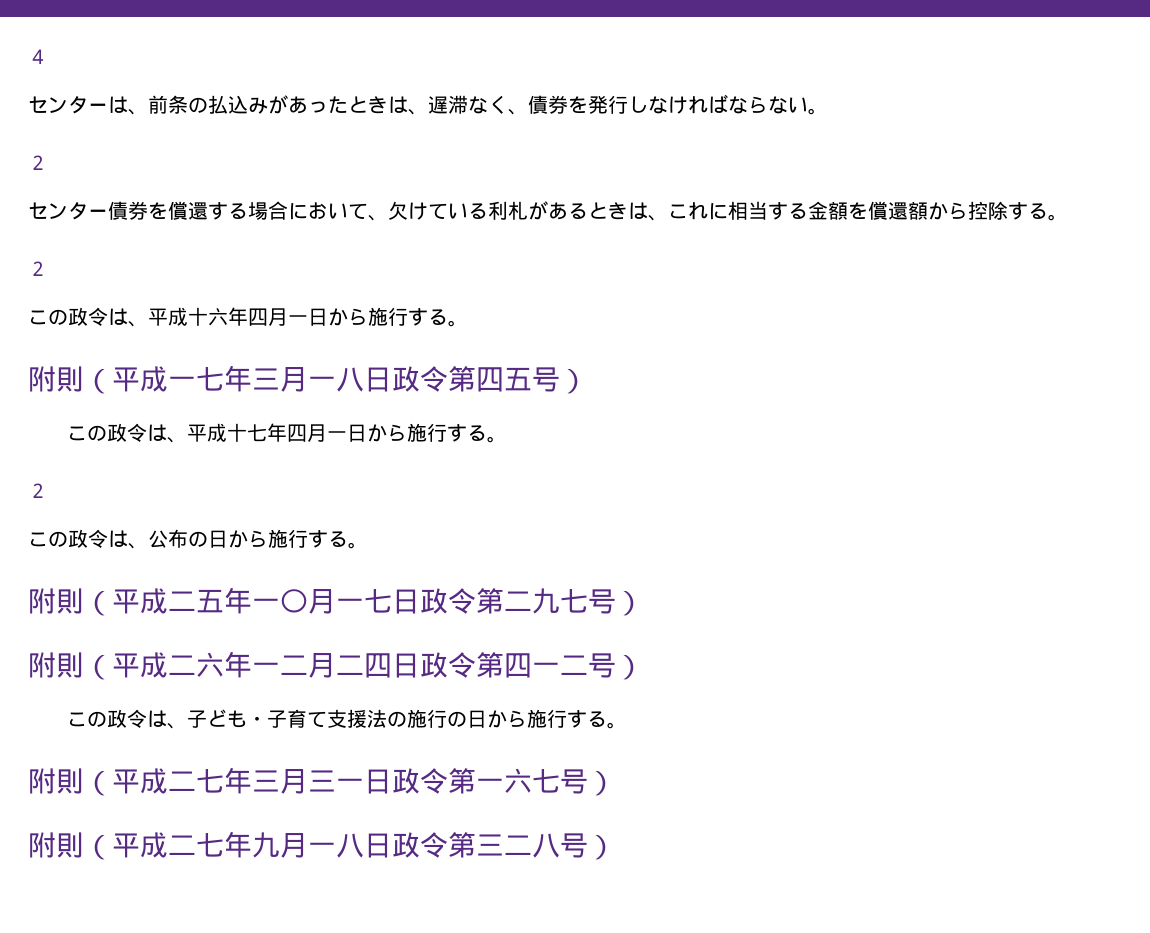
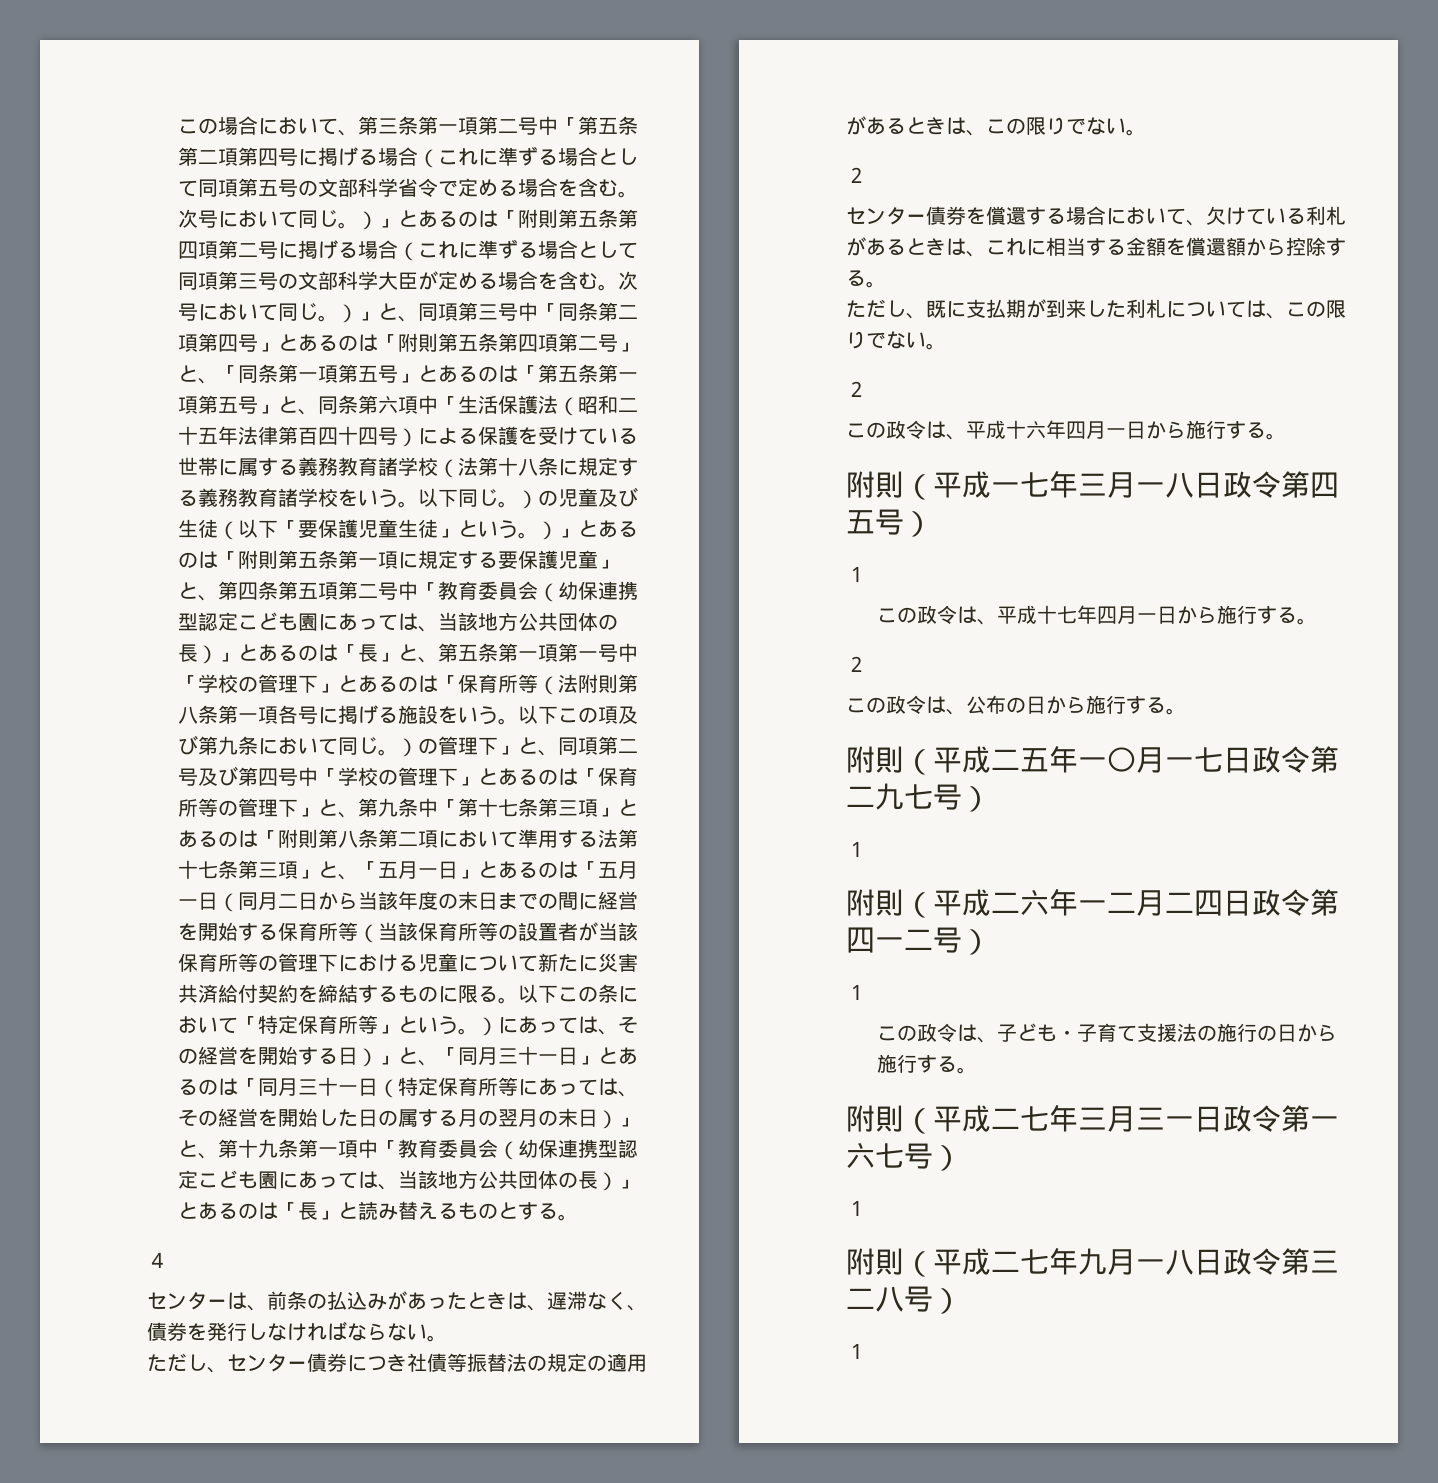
+ この場合において、第三条第一項第二号中「第五条第二項第四号に掲げる場合（これに準ずる場合として同項第五号の文部科学省令で定める場合を含む。次号において同じ。）」とあるのは「附則第五条第四項第二号に掲げる場合（これに準ずる場合として同項第三号の文部科学大臣が定める場合を含む。次号において同じ。）」と、同項第三号中「同条第二項第四号」とあるのは「附則第五条第四項第二号」と、「同条第一項第五号」とあるのは「第五条第一項第五号」と、同条第六項中「生活保護法（昭和二十五年法律第百四十四号）による保護を受けている世帯に属する義務教育諸学校（法第十八条に規定する義務教育諸学校をいう。以下同じ。）の児童及び生徒（以下「要保護児童生徒」という。）」とあるのは「附則第五条第一項に規定する要保護児童」と、第四条第五項第二号中「教育委員会（幼保連携型認定こども園にあっては、当該地方公共団体の長）」とあるのは「長」と、第五条第一項第一号中「学校の管理下」とあるのは「保育所等（法附則第八条第一項各号に掲げる施設をいう。以下この項及び第九条において同じ。）の管理下」と、同項第二号及び第四号中「学校の管理下」とあるのは「保育所等の管理下」と、第九条中「第十七条第三項」とあるのは「附則第八条第二項において準用する法第十七条第三項」と、「五月一日」とあるのは「五月一日（同月二日から当該年度の末日までの間に経営を開始する保育所等（当該保育所等の設置者が当該保育所等の管理下における児童について新たに災害共済給付契約を締結するものに限る。以下この条において「特定保育所等」という。）にあっては、その経営を開始する日）」と、「同月三十一日」とあるのは「同月三十一日（特定保育所等にあっては、その経営を開始した日の属する月の翌月の末日）」と、第十九条第一項中「教育委員会（幼保連携型認定こども園にあっては、当該地方公共団体の長）」とあるのは「長」と読み替えるものとする。
+ ただし、センター債券につき社債等振替法の規定の適用があるときは、この限りでない。
+ ただし、既に支払期が到来した利札については、この限りでない。
  附則（平成一七年三月一八日政令第四五号）
+ １
  附則（平成二五年一〇月一七日政令第二九七号）
+ １
  附則（平成二六年一二月二四日政令第四一二号）
+ １
  附則（平成二七年三月三一日政令第一六七号）
+ １
  附則（平成二七年九月一八日政令第三二八号）
+ １

